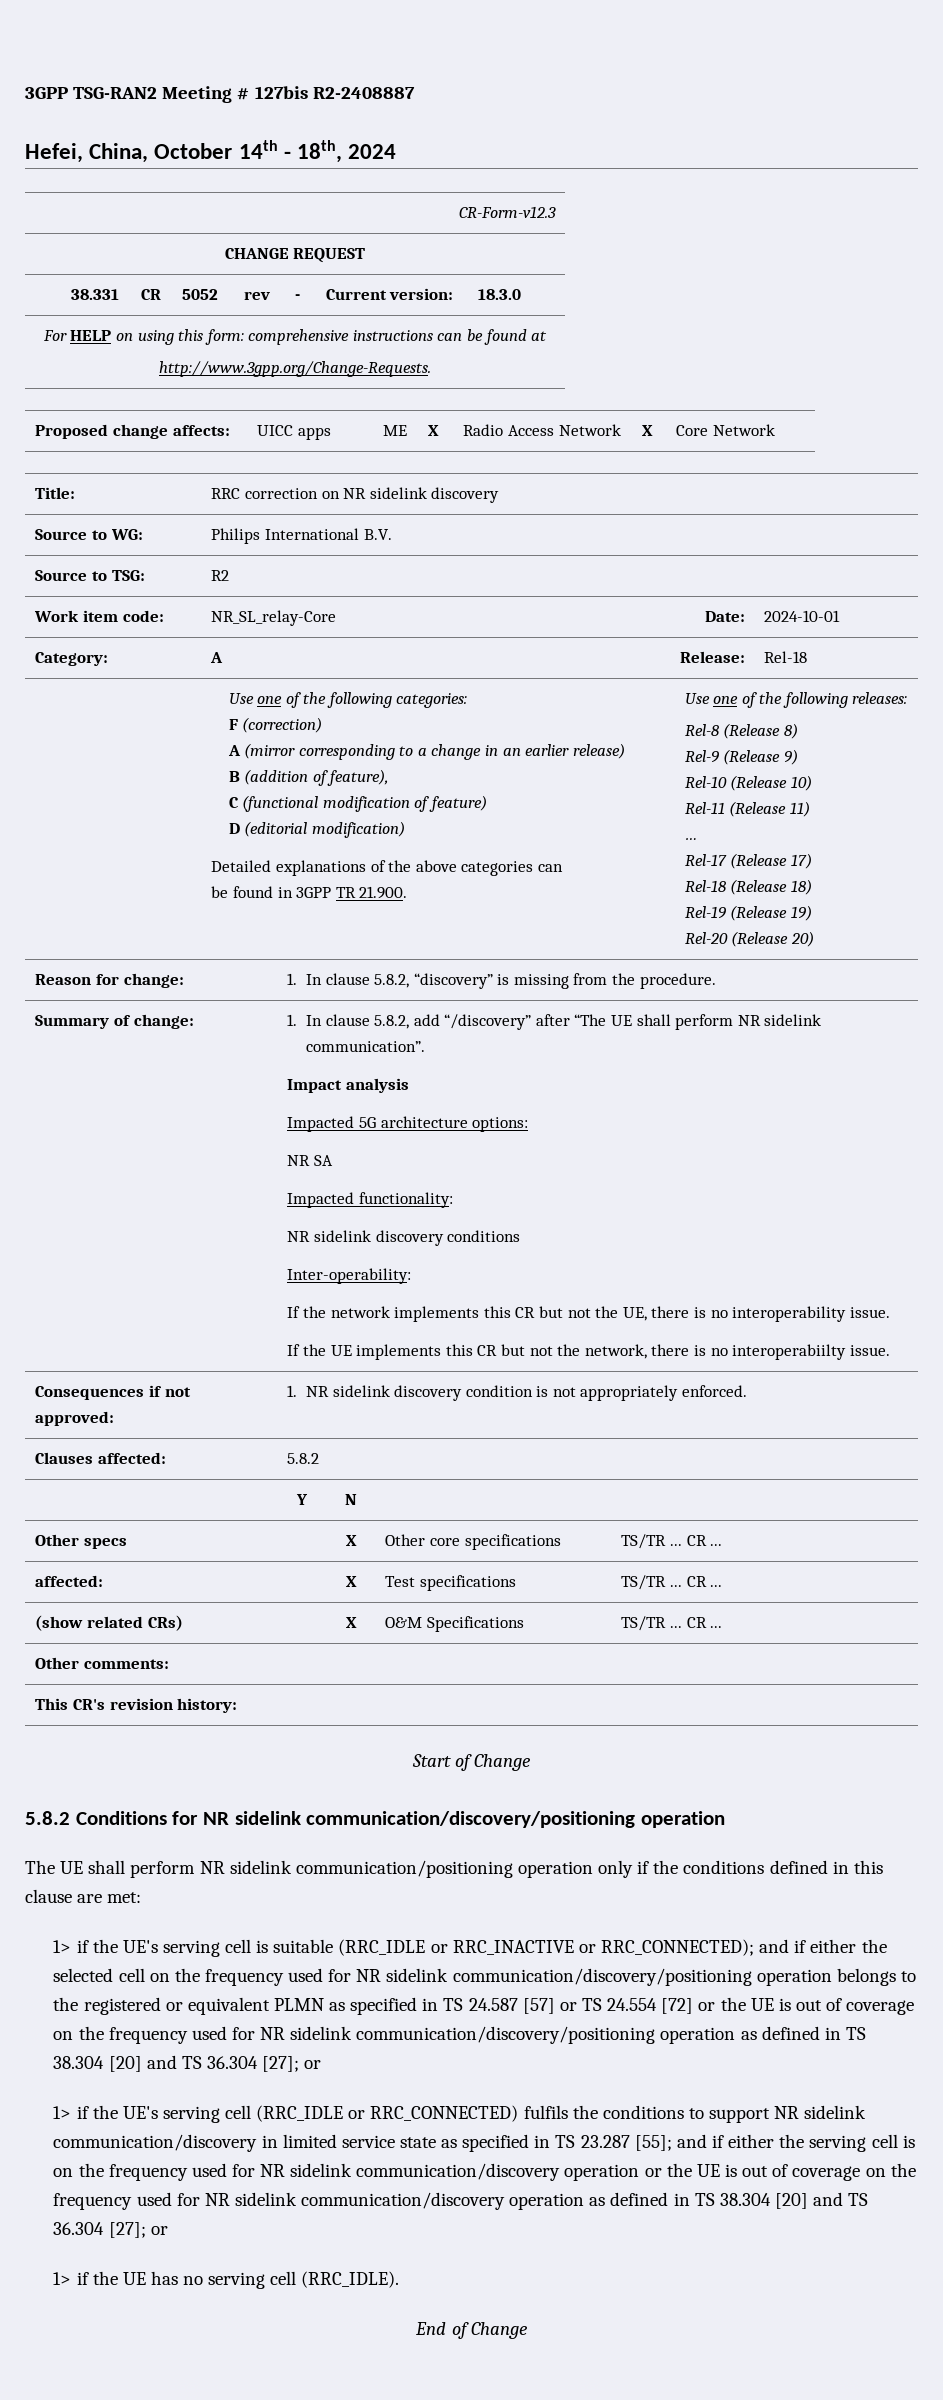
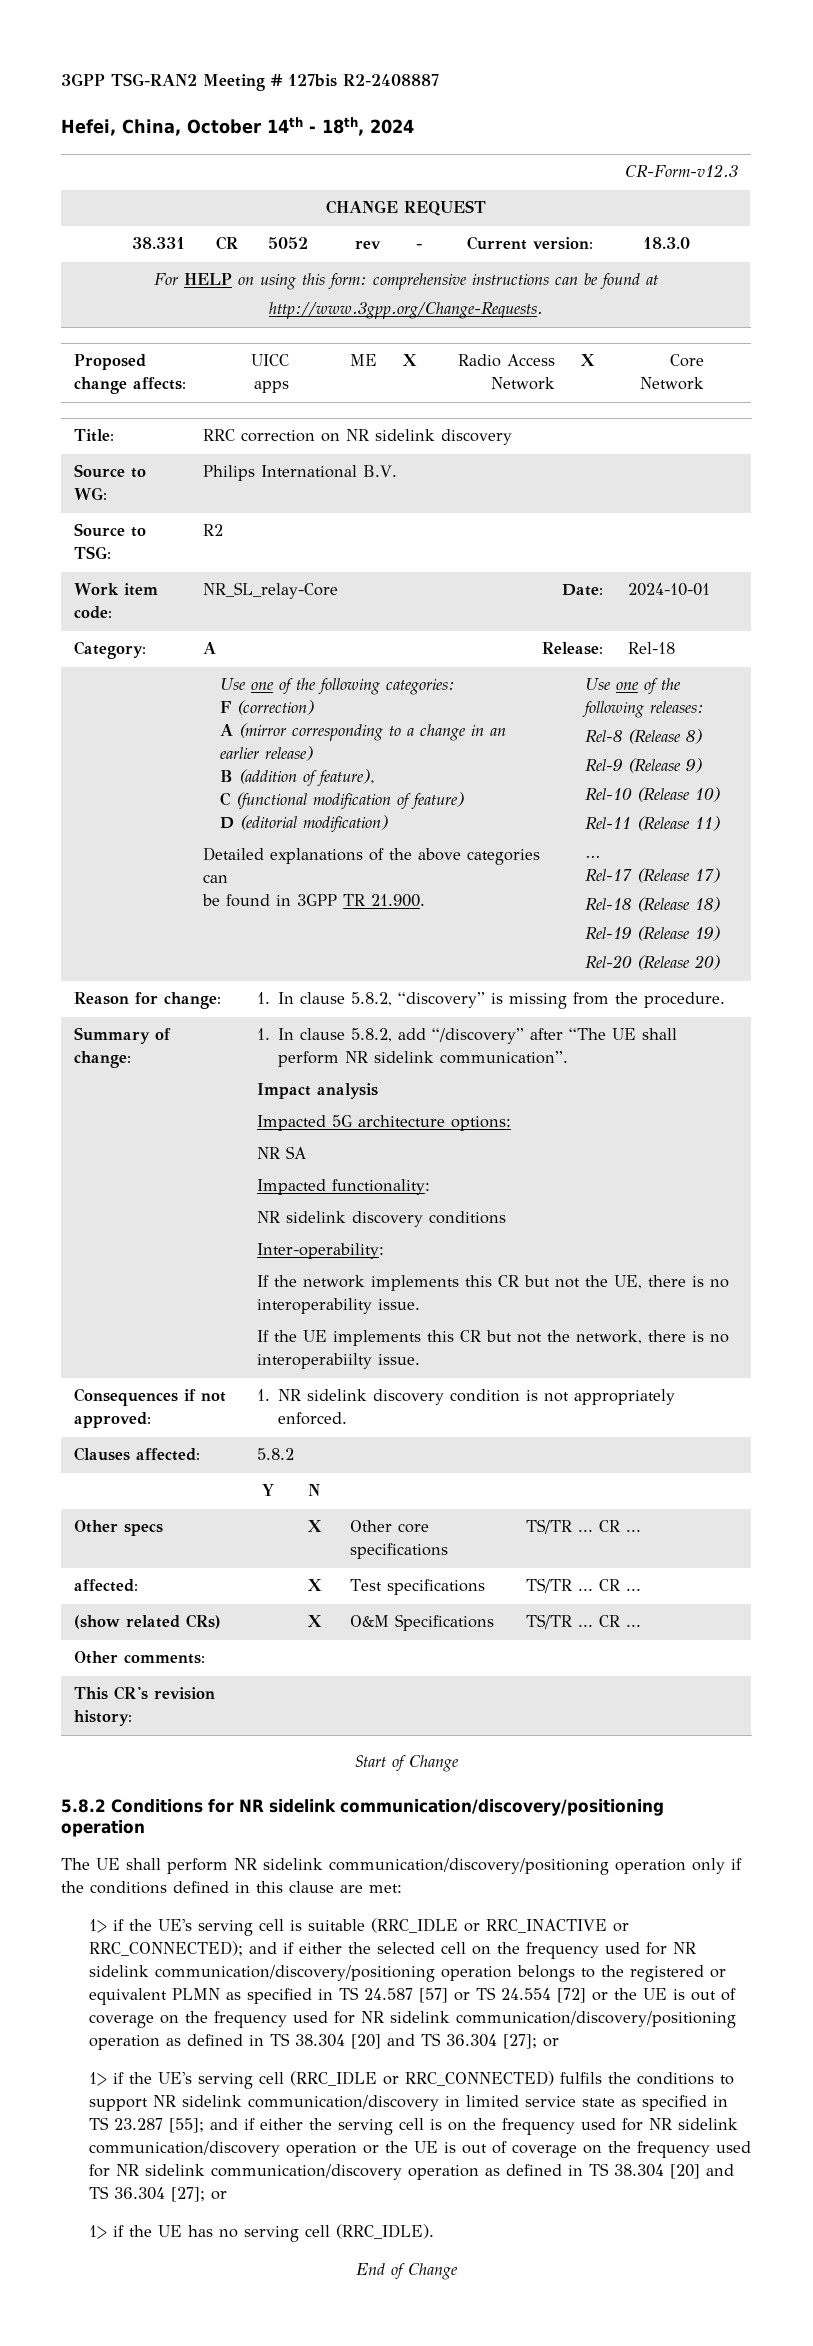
- The UE shall perform NR sidelink communication/positioning operation only if the conditions defined in this clause are met:
+ The UE shall perform NR sidelink communication/discovery/positioning operation only if the conditions defined in this clause are met:

